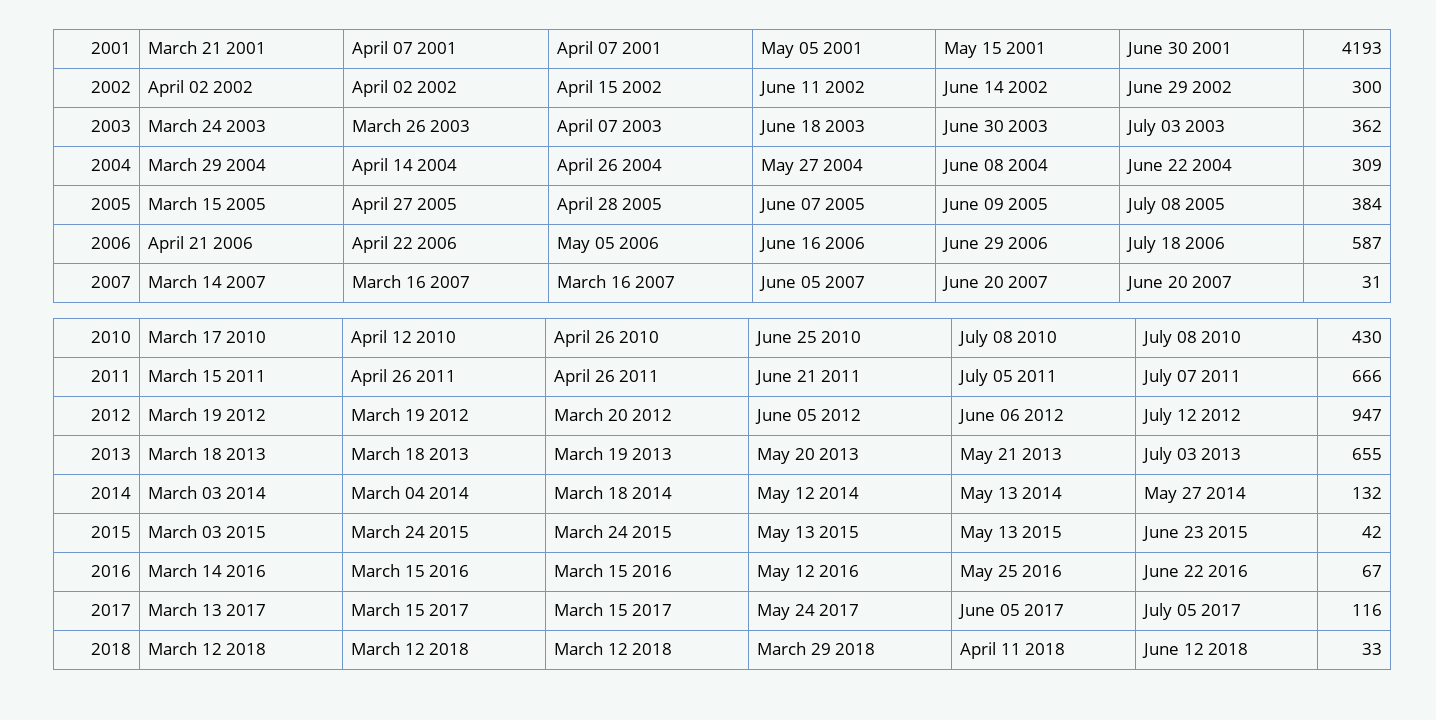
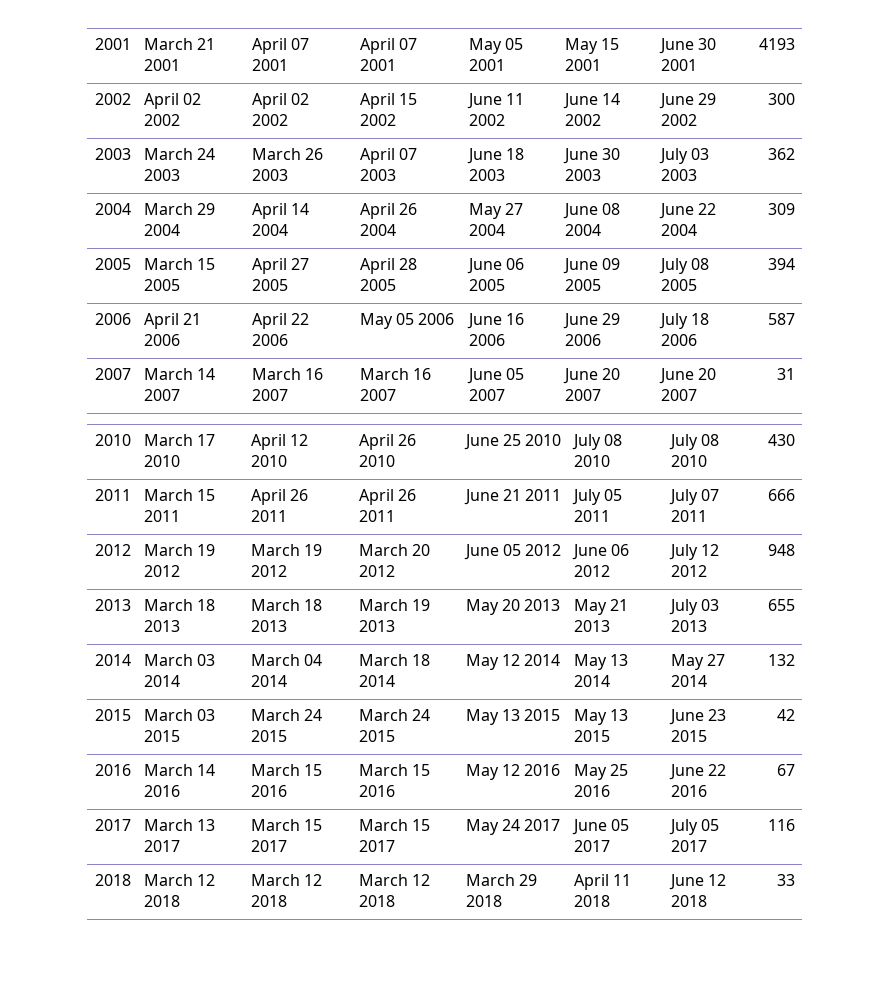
- 2005 | March 15 2005 | April 27 2005 | April 28 2005 | June 07 2005 | June 09 2005 | July 08 2005 | 384
+ 2005 | March 15 2005 | April 27 2005 | April 28 2005 | June 06 2005 | June 09 2005 | July 08 2005 | 394
- 2012 | March 19 2012 | March 19 2012 | March 20 2012 | June 05 2012 | June 06 2012 | July 12 2012 | 947
+ 2012 | March 19 2012 | March 19 2012 | March 20 2012 | June 05 2012 | June 06 2012 | July 12 2012 | 948

